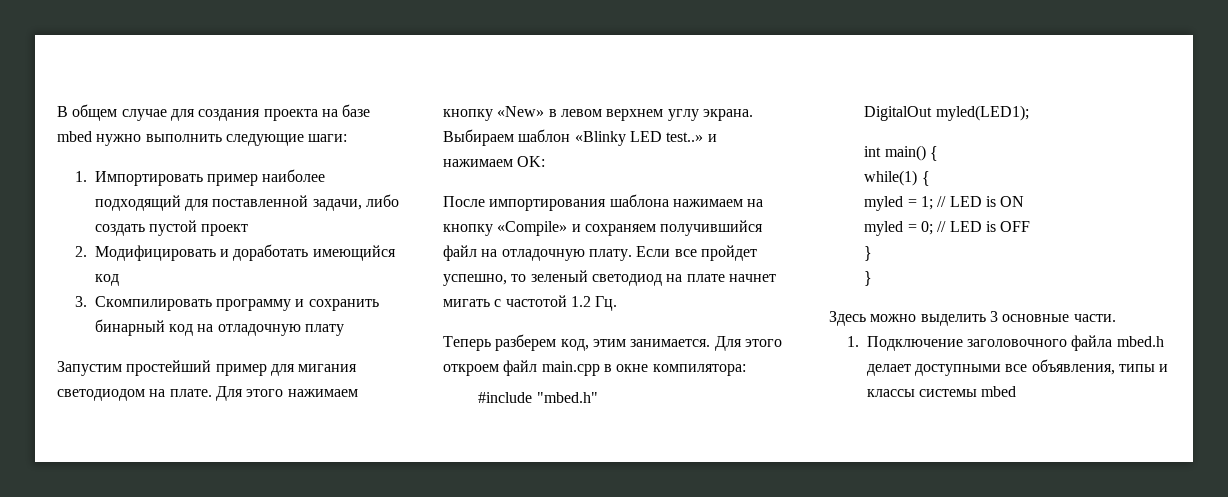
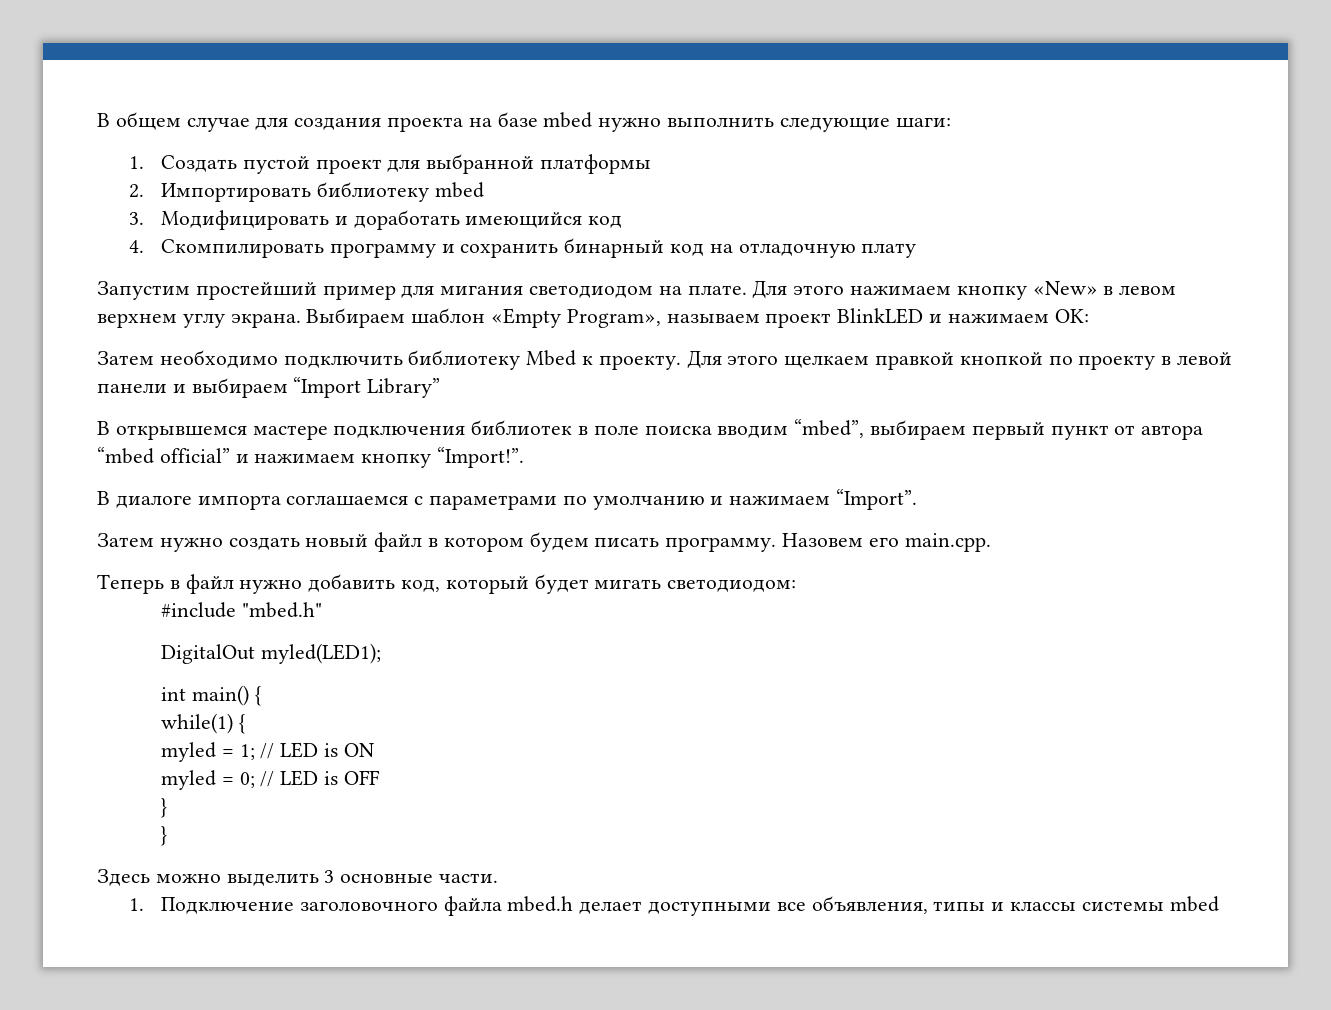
- 1. Импортировать пример наиболее подходящий для поставленной задачи, либо создать пустой проект
- 2. Модифицировать и доработать имеющийся код
+ 1. Cоздать пустой проект для выбранной платформы
+ 2. Импортировать библиотеку mbed
+ 3. Модифицировать и доработать имеющийся код
- 3. Скомпилировать программу и сохранить бинарный код на отладочную плату
+ 4. Скомпилировать программу и сохранить бинарный код на отладочную плату
- Выбираем шаблон «Blinky LED test..» и нажимаем OK:
- После импортирования шаблона нажимаем на кнопку «Compile» и сохраняем получившийся файл на отладочную плату. Если все пройдет успешно, то зеленый светодиод на плате начнет мигать с частотой 1.2 Гц.
- Теперь разберем код, этим занимается. Для этого откроем файл main.cpp в окне компилятора:
+ Выбираем шаблон «Empty Program», называем проект BlinkLED и нажимаем OK:
+ Затем необходимо подключить библиотеку Mbed к проекту. Для этого щелкаем правкой кнопкой по проекту в левой панели и выбираем “Import Library”
+ В открывшемся мастере подключения библиотек в поле поиска вводим “mbed”, выбираем первый пункт от автора “mbed official” и нажимаем кнопку “Import!”.
+ В диалоге импорта соглашаемся с параметрами по умолчанию и нажимаем “Import”.
+ Затем нужно создать новый файл в котором будем писать программу. Назовем его main.cpp.
+ Теперь в файл нужно добавить код, который будет мигать светодиодом:

